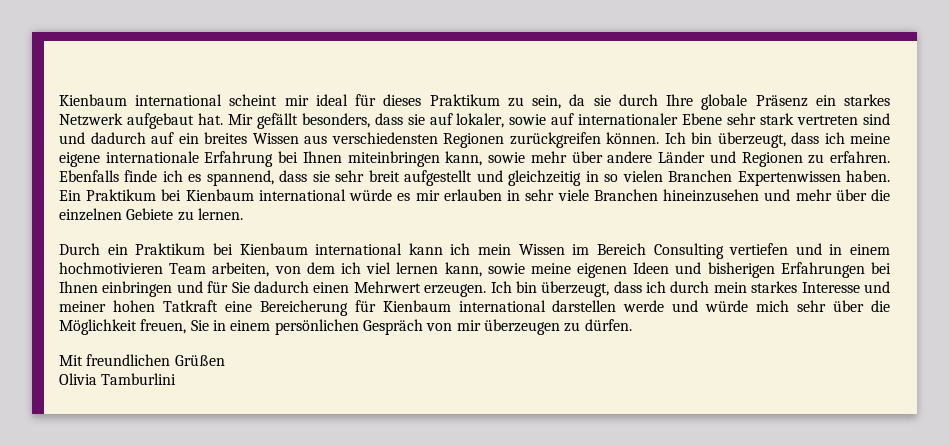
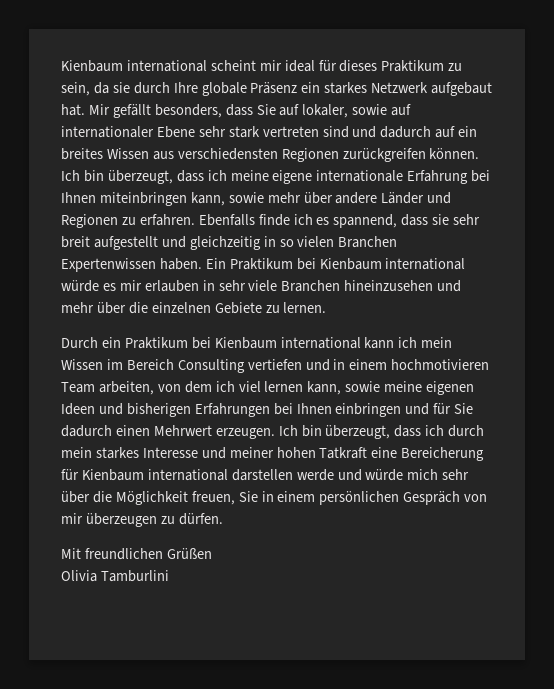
- Mir gefällt besonders, dass sie auf lokaler, sowie auf internationaler Ebene sehr stark vertreten sind und dadurch auf ein breites Wissen aus verschiedensten Regionen zurückgreifen können.
+ Mir gefällt besonders, dass Sie auf lokaler, sowie auf internationaler Ebene sehr stark vertreten sind und dadurch auf ein breites Wissen aus verschiedensten Regionen zurückgreifen können.

